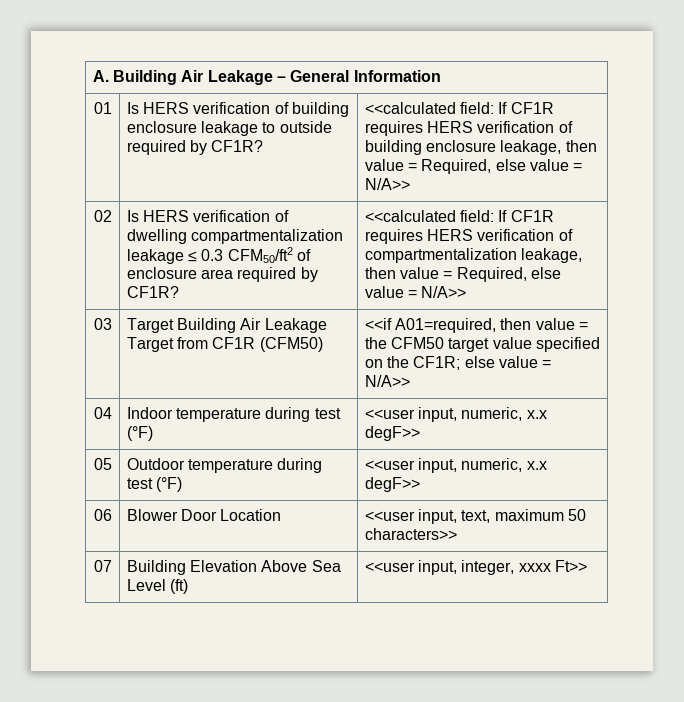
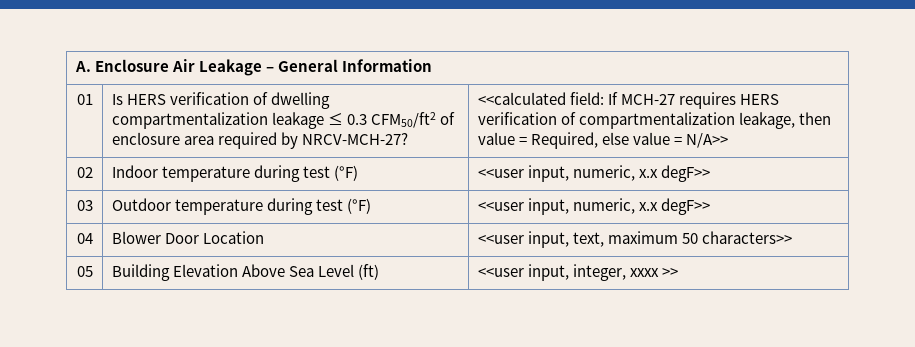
- A. Building Air Leakage – General Information
+ A. Enclosure Air Leakage – General Information
- 01 | Is HERS verification of building enclosure leakage to outside required by CF1R? | <<calculated field: If CF1R requires HERS verification of building enclosure leakage, then value = Required, else value = N/A>>
- 02 | Is HERS verification of dwelling compartmentalization leakage ≤ 0.3 CFM50/ft2 of enclosure area required by CF1R? | <<calculated field: If CF1R requires HERS verification of compartmentalization leakage, then value = Required, else value = N/A>>
+ 01 | Is HERS verification of dwelling compartmentalization leakage ≤ 0.3 CFM50/ft2 of enclosure area required by NRCV-MCH-27? | <<calculated field: If MCH-27 requires HERS verification of compartmentalization leakage, then value = Required, else value = N/A>>
- 03 | Target Building Air Leakage Target from CF1R (CFM50) | <<if A01=required, then value = the CFM50 target value specified on the CF1R; else value = N/A>>
- 04 | Indoor temperature during test (°F) | <<user input, numeric, x.x degF>>
+ 02 | Indoor temperature during test (°F) | <<user input, numeric, x.x degF>>
- 05 | Outdoor temperature during test (°F) | <<user input, numeric, x.x degF>>
+ 03 | Outdoor temperature during test (°F) | <<user input, numeric, x.x degF>>
- 06 | Blower Door Location | <<user input, text, maximum 50 characters>>
+ 04 | Blower Door Location | <<user input, text, maximum 50 characters>>
- 07 | Building Elevation Above Sea Level (ft) | <<user input, integer, xxxx Ft>>
+ 05 | Building Elevation Above Sea Level (ft) | <<user input, integer, xxxx >>

